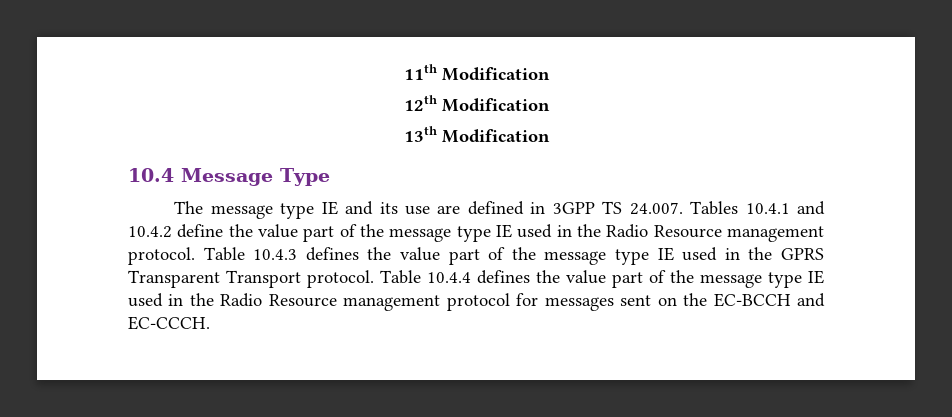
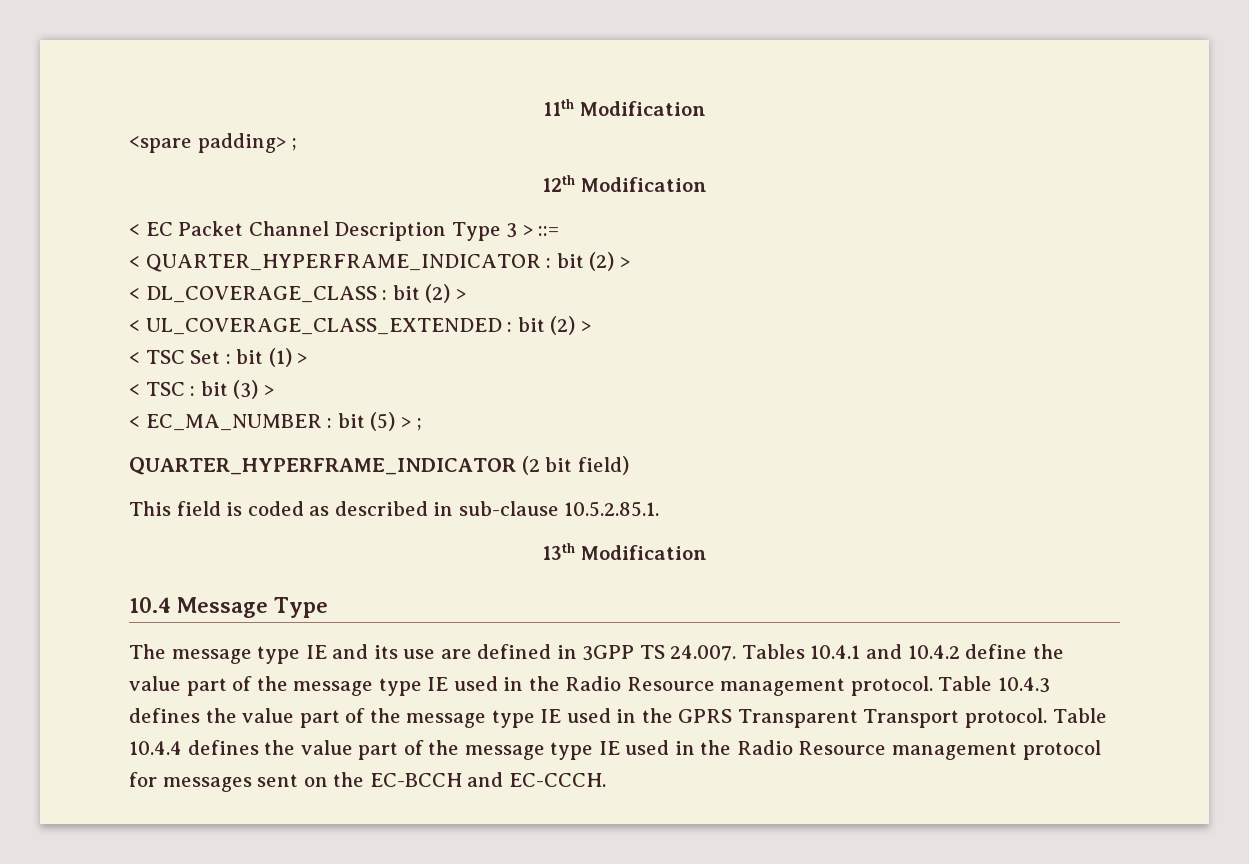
+ <spare padding> ;
+ < EC Packet Channel Description Type 3 > ::=
+ < QUARTER_HYPERFRAME_INDICATOR : bit (2) >
+ < DL_COVERAGE_CLASS : bit (2) >
+ < UL_COVERAGE_CLASS_EXTENDED : bit (2) >
+ < TSC Set : bit (1) >
+ < TSC : bit (3) >
+ < EC_MA_NUMBER : bit (5) > ;
+ QUARTER_HYPERFRAME_INDICATOR (2 bit field)
+ This field is coded as described in sub-clause 10.5.2.85.1.

